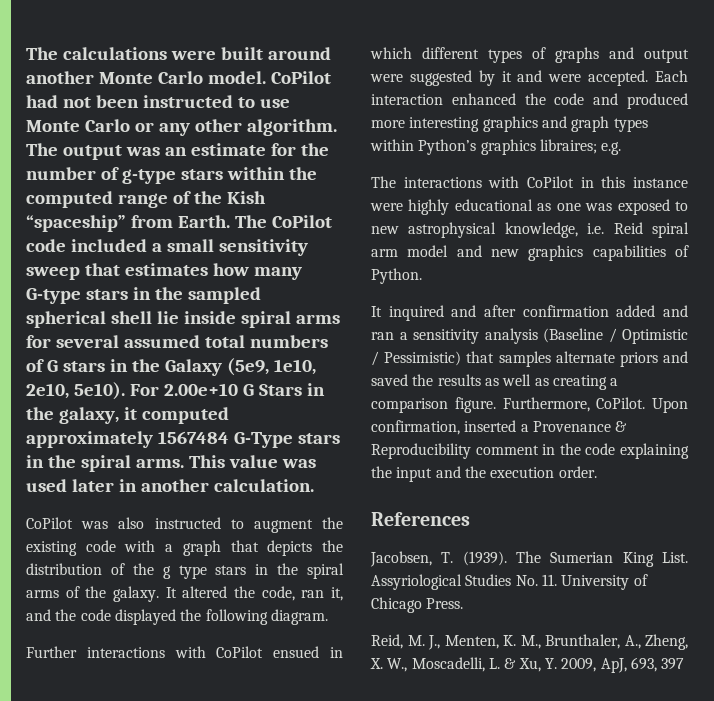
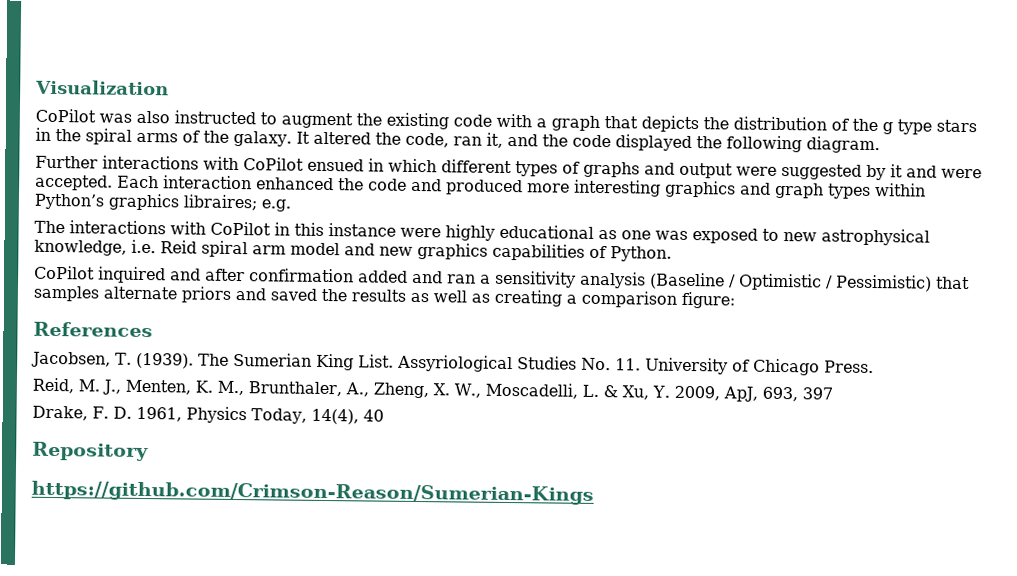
- The calculations were built around another Monte Carlo model. CoPilot had not been instructed to use Monte Carlo or any other algorithm. The output was an estimate for the number of g-type stars within the computed range of the Kish “spaceship” from Earth. The CoPilot code included a small sensitivity sweep that estimates how many G-type stars in the sampled spherical shell lie inside spiral arms for several assumed total numbers of G stars in the Galaxy (5e9, 1e10, 2e10, 5e10). For 2.00e+10 G Stars in the galaxy, it computed approximately 1567484 G-Type stars in the spiral arms. This value was used later in another calculation.
+ Visualization
- It inquired and after confirmation added and ran a sensitivity analysis (Baseline / Optimistic / Pessimistic) that samples alternate priors and saved the results as well as creating a comparison figure. Furthermore, CoPilot. Upon confirmation, inserted a Provenance & Reproducibility comment in the code explaining the input and the execution order.
+ CoPilot inquired and after confirmation added and ran a sensitivity analysis (Baseline / Optimistic / Pessimistic) that samples alternate priors and saved the results as well as creating a comparison figure:
+ Drake, F. D. 1961, Physics Today, 14(4), 40
+ Repository
+ https://github.com/Crimson-Reason/Sumerian-Kings

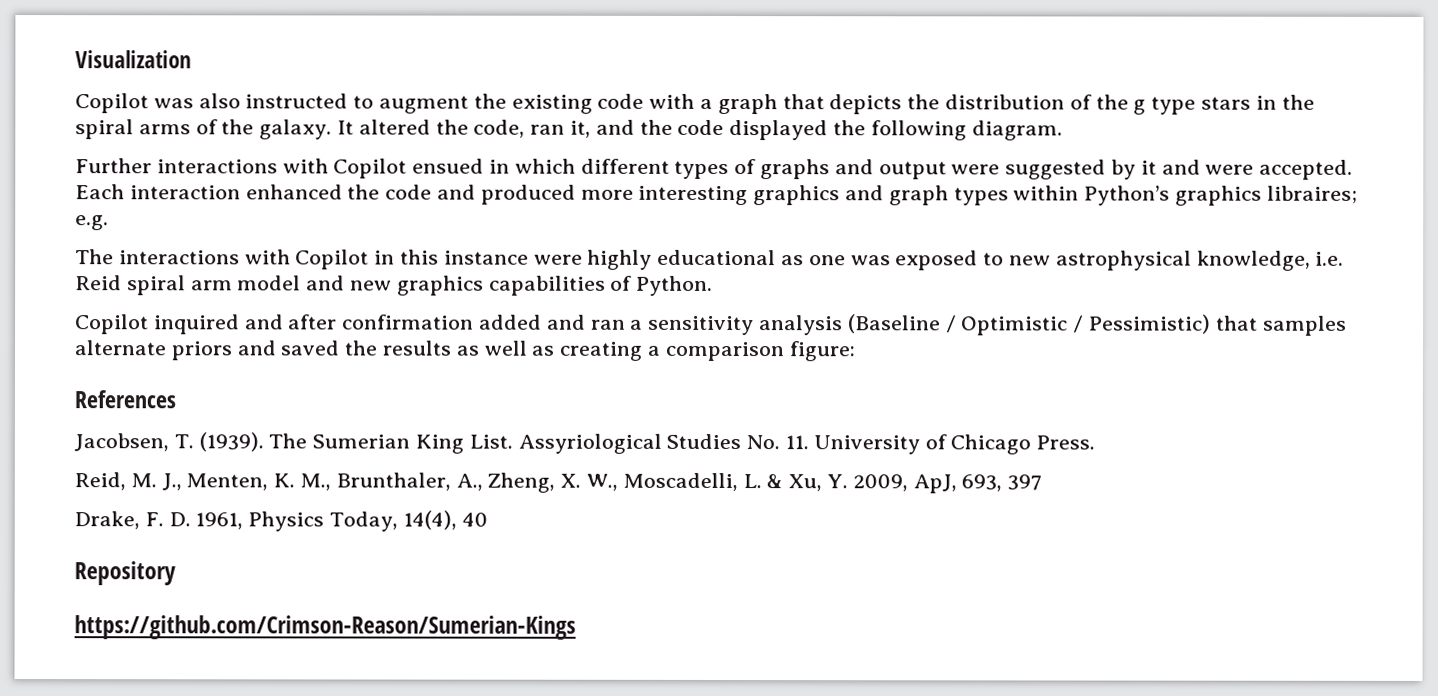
- CoPilot was also instructed to augment the existing code with a graph that depicts the distribution of the g type stars in the spiral arms of the galaxy.
+ Copilot was also instructed to augment the existing code with a graph that depicts the distribution of the g type stars in the spiral arms of the galaxy.
- Further interactions with CoPilot ensued in which different types of graphs and output were suggested by it and were accepted.
+ Further interactions with Copilot ensued in which different types of graphs and output were suggested by it and were accepted.
- The interactions with CoPilot in this instance were highly educational as one was exposed to new astrophysical knowledge, i.e. Reid spiral arm model and new graphics capabilities of Python.
+ The interactions with Copilot in this instance were highly educational as one was exposed to new astrophysical knowledge, i.e. Reid spiral arm model and new graphics capabilities of Python.
- CoPilot inquired and after confirmation added and ran a sensitivity analysis (Baseline / Optimistic / Pessimistic) that samples alternate priors and saved the results as well as creating a comparison figure:
+ Copilot inquired and after confirmation added and ran a sensitivity analysis (Baseline / Optimistic / Pessimistic) that samples alternate priors and saved the results as well as creating a comparison figure:

